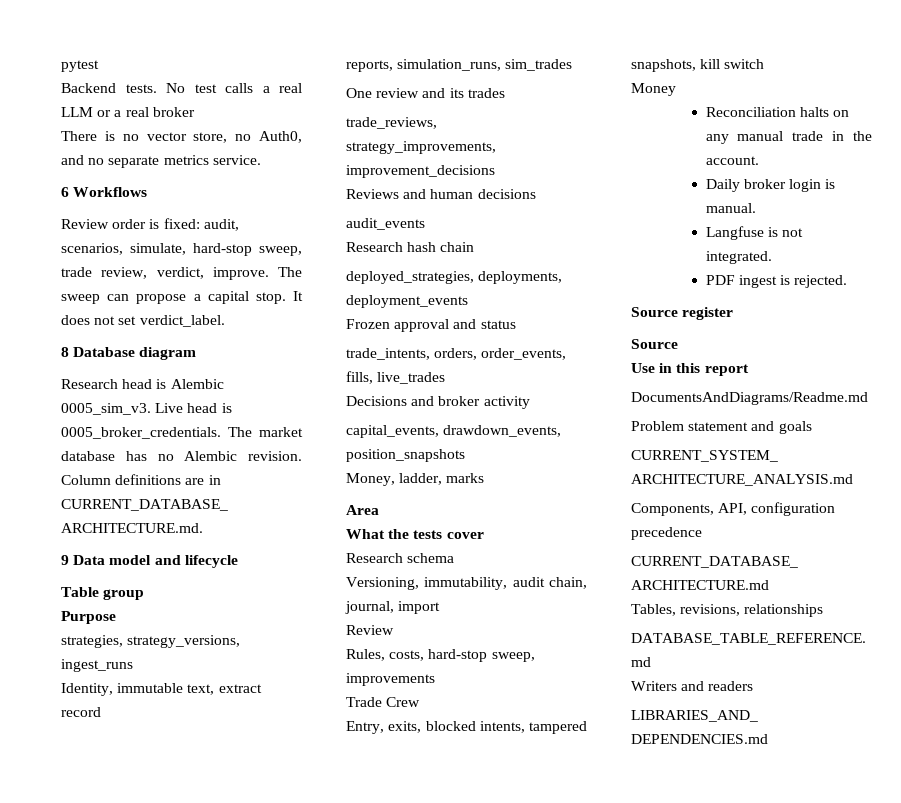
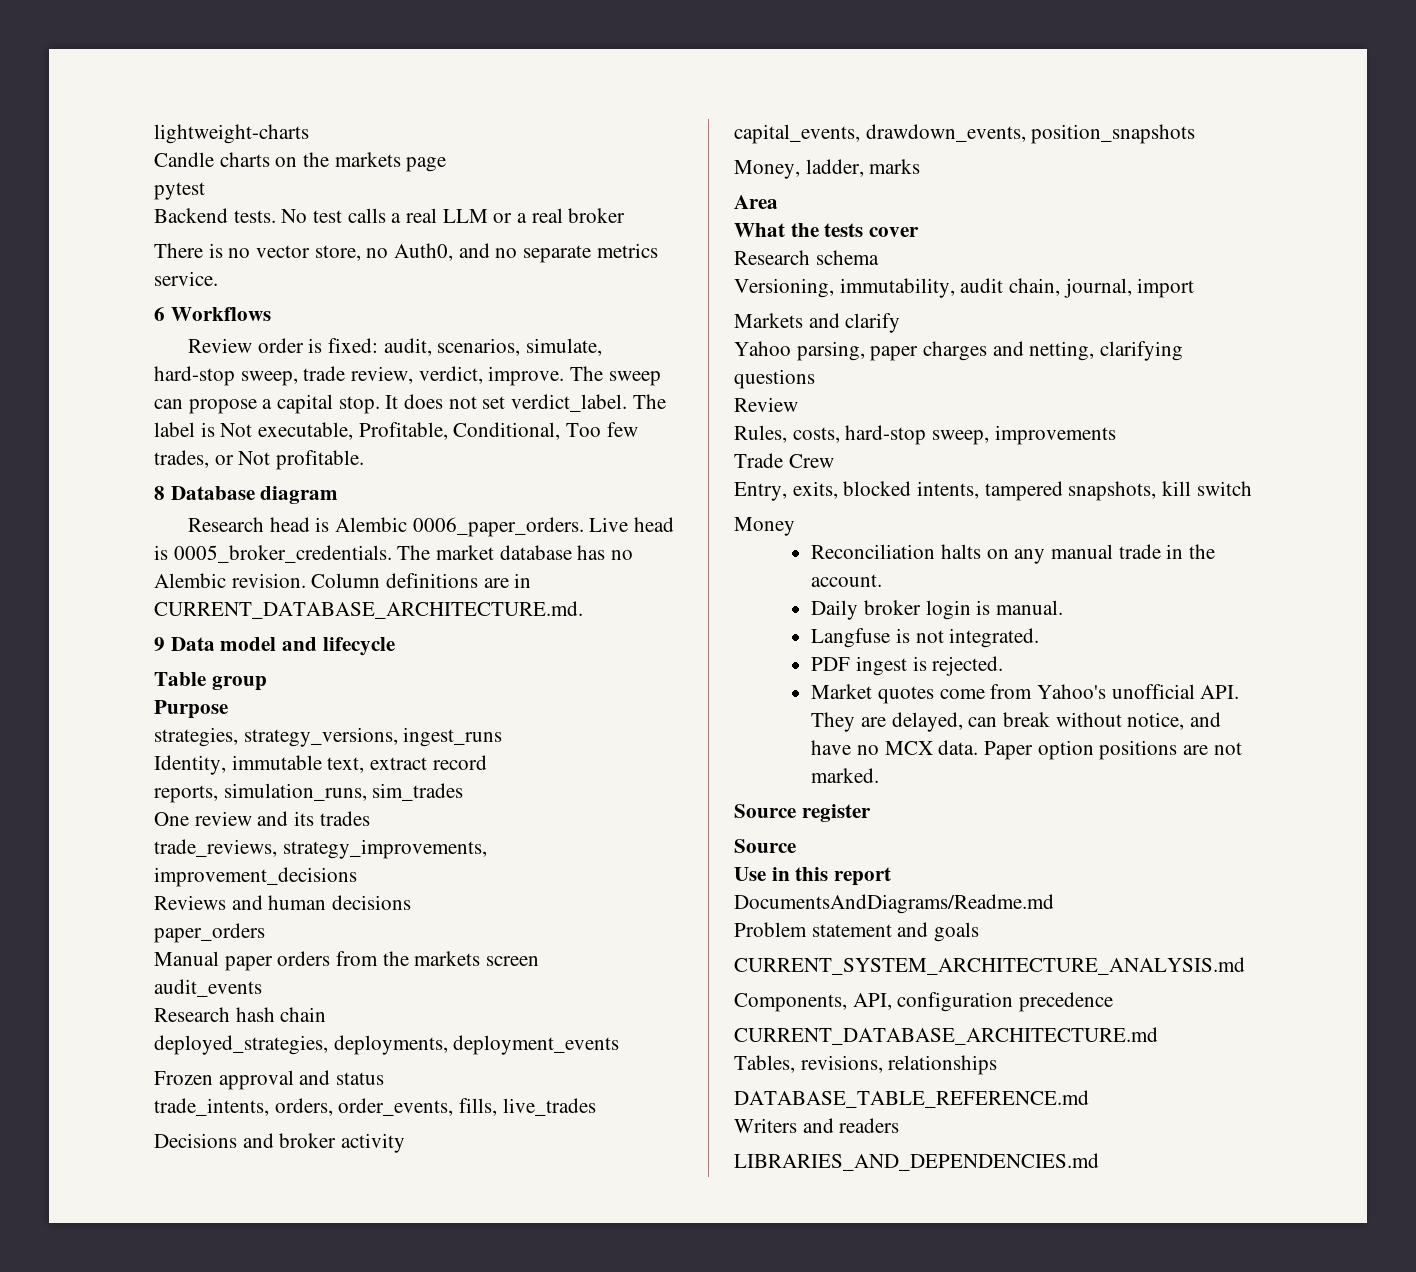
+ lightweight-charts
+ Candle charts on the markets page
+ The label is Not executable, Profitable, Conditional, Too few trades, or Not profitable.
- Research head is Alembic 0005_sim_v3.
+ Research head is Alembic 0006_paper_orders.
+ paper_orders
+ Manual paper orders from the markets screen
+ Markets and clarify
+ Yahoo parsing, paper charges and netting, clarifying questions
+ Market quotes come from Yahoo's unofficial API. They are delayed, can break without notice, and have no MCX data. Paper option positions are not marked.

